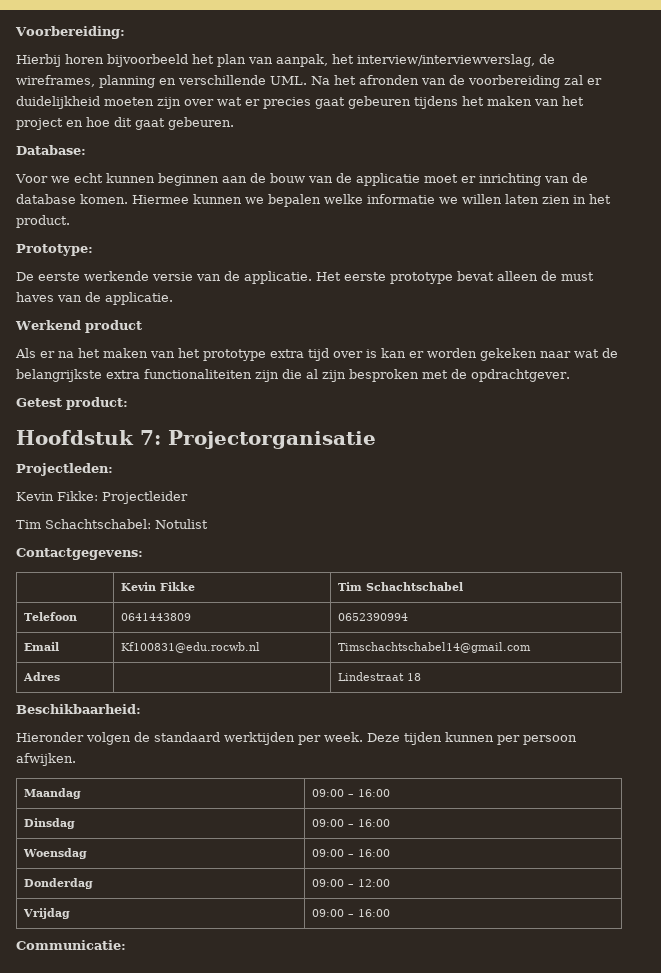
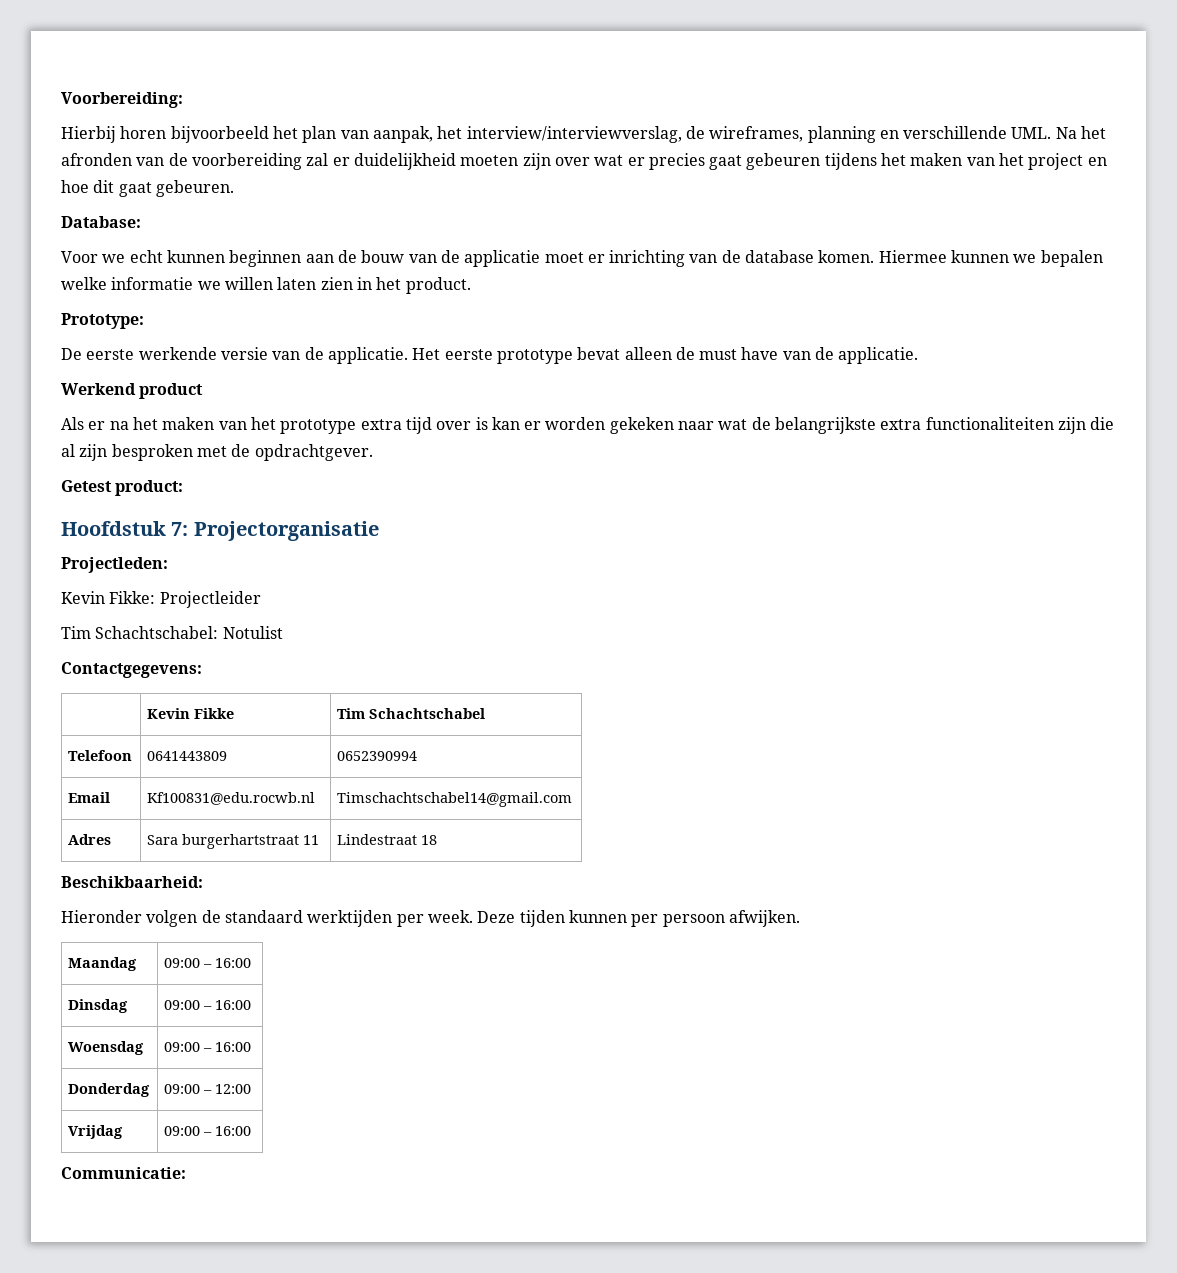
- Het eerste prototype bevat alleen de must haves van de applicatie.
+ Het eerste prototype bevat alleen de must have van de applicatie.
- Adres | | Lindestraat 18
+ Adres | Sara burgerhartstraat 11 | Lindestraat 18

